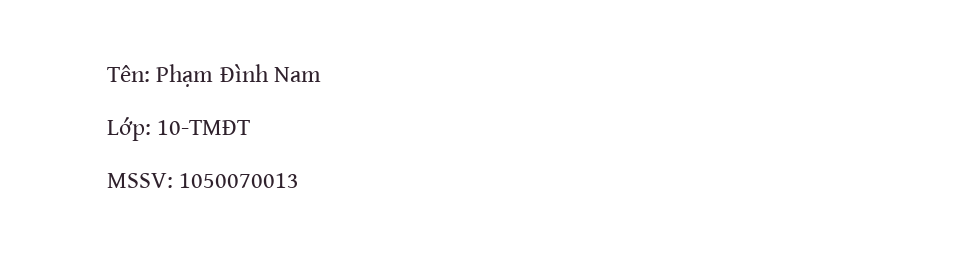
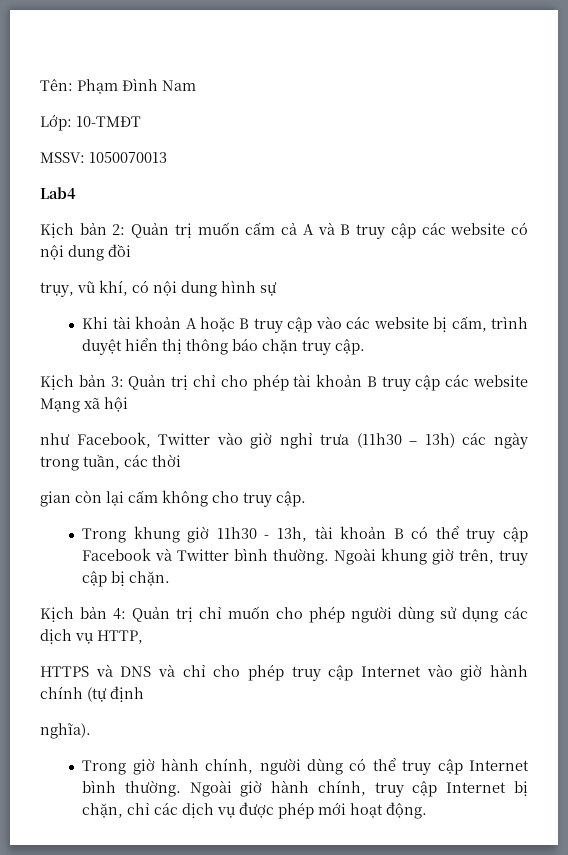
+ Lab4
+ Kịch bản 2: Quản trị muốn cấm cả A và B truy cập các website có nội dung đồi
+ trụy, vũ khí, có nội dung hình sự
+ Khi tài khoản A hoặc B truy cập vào các website bị cấm, trình duyệt hiển thị thông báo chặn truy cập.
+ Kịch bản 3: Quản trị chỉ cho phép tài khoản B truy cập các website Mạng xã hội
+ như Facebook, Twitter vào giờ nghỉ trưa (11h30 – 13h) các ngày trong tuần, các thời
+ gian còn lại cấm không cho truy cập.
+ Trong khung giờ 11h30 - 13h, tài khoản B có thể truy cập Facebook và Twitter bình thường. Ngoài khung giờ trên, truy cập bị chặn.
+ Kịch bản 4: Quản trị chỉ muốn cho phép người dùng sử dụng các dịch vụ HTTP,
+ HTTPS và DNS và chỉ cho phép truy cập Internet vào giờ hành chính (tự định
+ nghĩa).
+ Trong giờ hành chính, người dùng có thể truy cập Internet bình thường. Ngoài giờ hành chính, truy cập Internet bị chặn, chỉ các dịch vụ được phép mới hoạt động.

